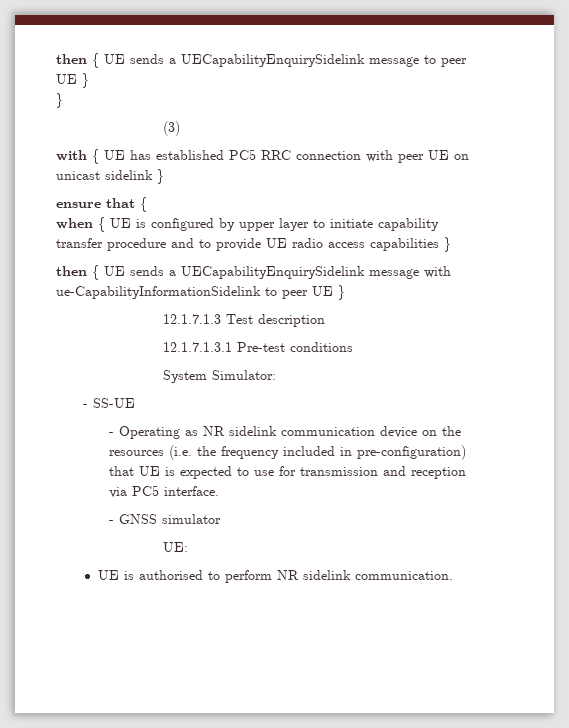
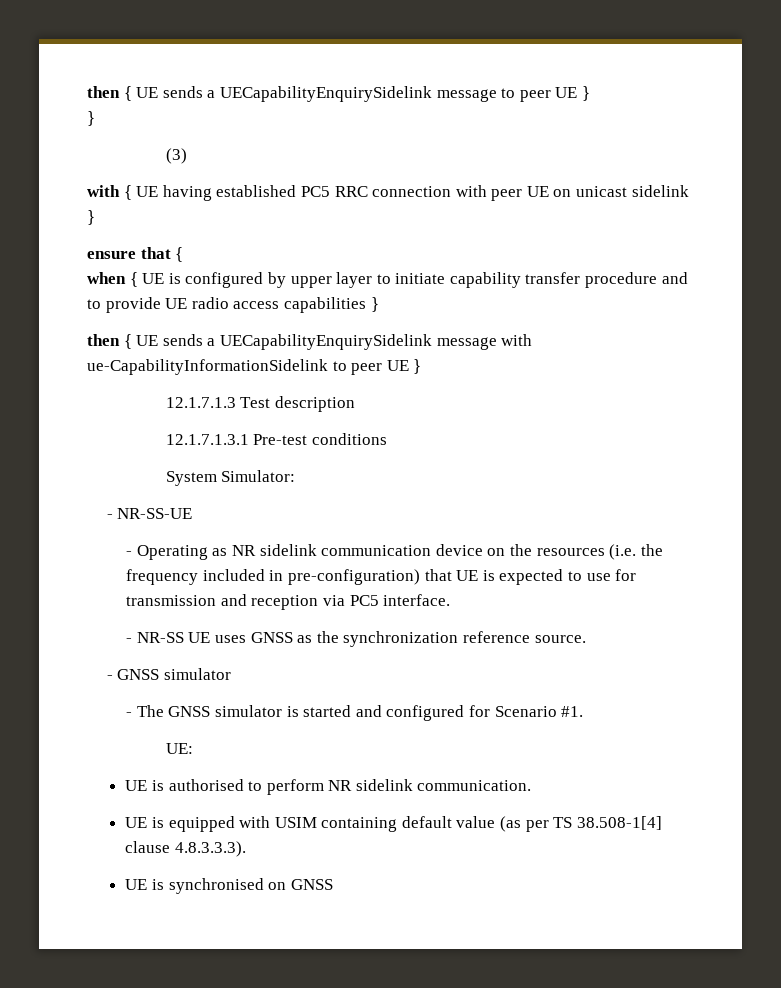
- with { UE has established PC5 RRC connection with peer UE on unicast sidelink }
+ with { UE having established PC5 RRC connection with peer UE on unicast sidelink }
- - SS-UE
+ - NR-SS-UE
+ - NR-SS UE uses GNSS as the synchronization reference source.
  - GNSS simulator
+ - The GNSS simulator is started and configured for Scenario #1.
+ UE is equipped with USIM containing default value (as per TS 38.508-1[4] clause 4.8.3.3.3).
+ UE is synchronised on GNSS

